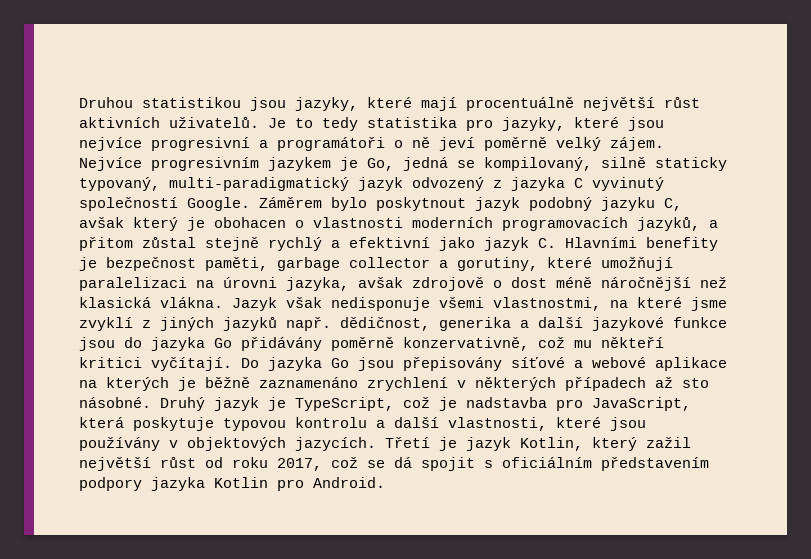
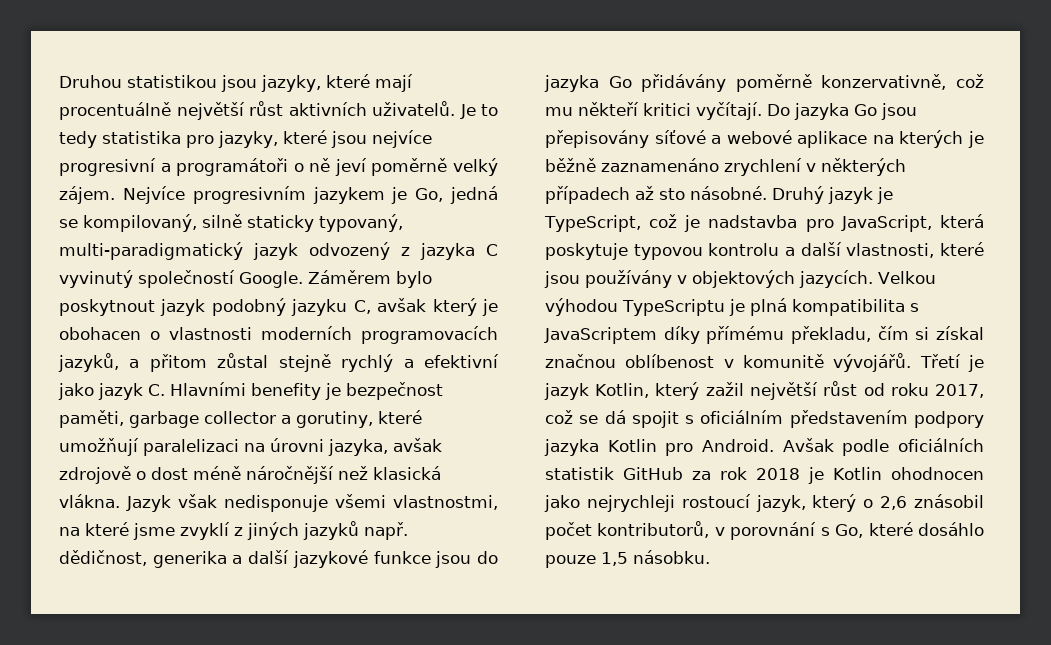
+ Velkou výhodou TypeScriptu je plná kompatibilita s JavaScriptem díky přímému překladu, čím si získal značnou oblíbenost v komunitě vývojářů.
+ Avšak podle oficiálních statistik GitHub za rok 2018 je Kotlin ohodnocen jako nejrychleji rostoucí jazyk, který o 2,6 znásobil počet kontributorů, v porovnání s Go, které dosáhlo pouze 1,5 násobku.

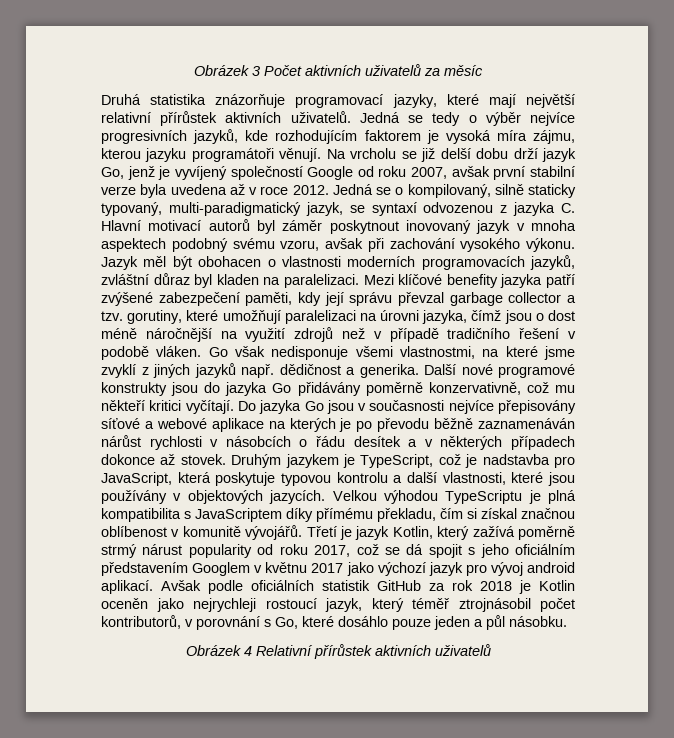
- Druhou statistikou jsou jazyky, které mají procentuálně největší růst aktivních uživatelů. Je to tedy statistika pro jazyky, které jsou nejvíce progresivní a programátoři o ně jeví poměrně velký zájem. Nejvíce progresivním jazykem je Go, jedná se kompilovaný, silně staticky typovaný, multi-paradigmatický jazyk odvozený z jazyka C vyvinutý společností Google. Záměrem bylo poskytnout jazyk podobný jazyku C, avšak který je obohacen o vlastnosti moderních programovacích jazyků, a přitom zůstal stejně rychlý a efektivní jako jazyk C. Hlavními benefity je bezpečnost paměti, garbage collector a gorutiny, které umožňují paralelizaci na úrovni jazyka, avšak zdrojově o dost méně náročnější než klasická vlákna. Jazyk však nedisponuje všemi vlastnostmi, na které jsme zvyklí z jiných jazyků např. dědičnost, generika a další jazykové funkce jsou do jazyka Go přidávány poměrně konzervativně, což mu někteří kritici vyčítají.
+ Obrázek 3 Počet aktivních uživatelů za měsíc
+ Druhá statistika znázorňuje programovací jazyky, které mají největší relativní přírůstek aktivních uživatelů. Jedná se tedy o výběr nejvíce progresivních jazyků, kde rozhodujícím faktorem je vysoká míra zájmu, kterou jazyku programátoři věnují. Na vrcholu se již delší dobu drží jazyk Go, jenž je vyvíjený společností Google od roku 2007, avšak první stabilní verze byla uvedena až v roce 2012. Jedná se o kompilovaný, silně staticky typovaný, multi-paradigmatický jazyk, se syntaxí odvozenou z jazyka C. Hlavní motivací autorů byl záměr poskytnout inovovaný jazyk v mnoha aspektech podobný svému vzoru, avšak při zachování vysokého výkonu. Jazyk měl být obohacen o vlastnosti moderních programovacích jazyků, zvláštní důraz byl kladen na paralelizaci. Mezi klíčové benefity jazyka patří zvýšené zabezpečení paměti, kdy její správu převzal garbage collector a tzv. gorutiny, které umožňují paralelizaci na úrovni jazyka, čímž jsou o dost méně náročnější na využití zdrojů než v případě tradičního řešení v podobě vláken. Go však nedisponuje všemi vlastnostmi, na které jsme zvyklí z jiných jazyků např. dědičnost a generika. Další nové programové konstrukty jsou do jazyka Go přidávány poměrně konzervativně, což mu někteří kritici vyčítají.
- Do jazyka Go jsou přepisovány síťové a webové aplikace na kterých je běžně zaznamenáno zrychlení v některých případech až sto násobné. Druhý jazyk je TypeScript, což je nadstavba pro JavaScript, která poskytuje typovou kontrolu a další vlastnosti, které jsou používány v objektových jazycích.
+ Do jazyka Go jsou v současnosti nejvíce přepisovány síťové a webové aplikace na kterých je po převodu běžně zaznamenáván nárůst rychlosti v násobcích o řádu desítek a v některých případech dokonce až stovek. Druhým jazykem je TypeScript, což je nadstavba pro JavaScript, která poskytuje typovou kontrolu a další vlastnosti, které jsou používány v objektových jazycích.
- Třetí je jazyk Kotlin, který zažil největší růst od roku 2017, což se dá spojit s oficiálním představením podpory jazyka Kotlin pro Android.
+ Třetí je jazyk Kotlin, který zažívá poměrně strmý nárust popularity od roku 2017, což se dá spojit s jeho oficiálním představením Googlem v květnu 2017 jako výchozí jazyk pro vývoj android aplikací.
- Avšak podle oficiálních statistik GitHub za rok 2018 je Kotlin ohodnocen jako nejrychleji rostoucí jazyk, který o 2,6 znásobil počet kontributorů, v porovnání s Go, které dosáhlo pouze 1,5 násobku.
+ Avšak podle oficiálních statistik GitHub za rok 2018 je Kotlin oceněn jako nejrychleji rostoucí jazyk, který téměř ztrojnásobil počet kontributorů, v porovnání s Go, které dosáhlo pouze jeden a půl násobku.
+ Obrázek 4 Relativní přírůstek aktivních uživatelů

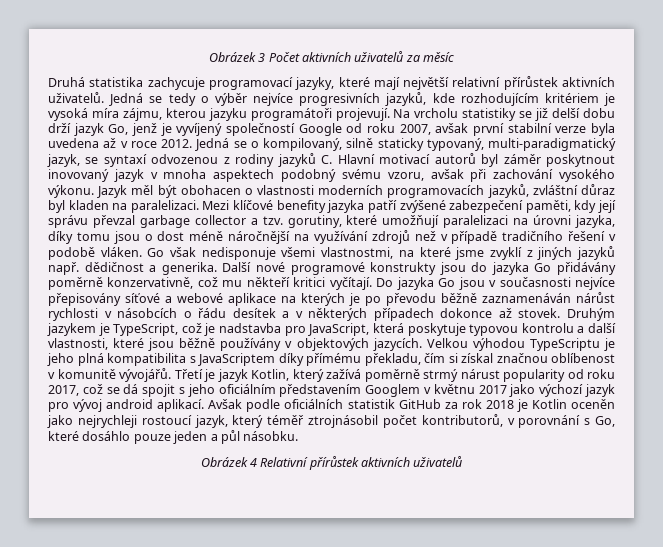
- Druhá statistika znázorňuje programovací jazyky, které mají největší relativní přírůstek aktivních uživatelů.
+ Druhá statistika zachycuje programovací jazyky, které mají největší relativní přírůstek aktivních uživatelů.
- Jedná se tedy o výběr nejvíce progresivních jazyků, kde rozhodujícím faktorem je vysoká míra zájmu, kterou jazyku programátoři věnují.
+ Jedná se tedy o výběr nejvíce progresivních jazyků, kde rozhodujícím kritériem je vysoká míra zájmu, kterou jazyku programátoři projevují.
- Na vrcholu se již delší dobu drží jazyk Go, jenž je vyvíjený společností Google od roku 2007, avšak první stabilní verze byla uvedena až v roce 2012.
+ Na vrcholu statistiky se již delší dobu drží jazyk Go, jenž je vyvíjený společností Google od roku 2007, avšak první stabilní verze byla uvedena až v roce 2012.
- Jedná se o kompilovaný, silně staticky typovaný, multi-paradigmatický jazyk, se syntaxí odvozenou z jazyka C. Hlavní motivací autorů byl záměr poskytnout inovovaný jazyk v mnoha aspektech podobný svému vzoru, avšak při zachování vysokého výkonu.
+ Jedná se o kompilovaný, silně staticky typovaný, multi-paradigmatický jazyk, se syntaxí odvozenou z rodiny jazyků C. Hlavní motivací autorů byl záměr poskytnout inovovaný jazyk v mnoha aspektech podobný svému vzoru, avšak při zachování vysokého výkonu.
- Mezi klíčové benefity jazyka patří zvýšené zabezpečení paměti, kdy její správu převzal garbage collector a tzv. gorutiny, které umožňují paralelizaci na úrovni jazyka, čímž jsou o dost méně náročnější na využití zdrojů než v případě tradičního řešení v podobě vláken.
+ Mezi klíčové benefity jazyka patří zvýšené zabezpečení paměti, kdy její správu převzal garbage collector a tzv. gorutiny, které umožňují paralelizaci na úrovni jazyka, díky tomu jsou o dost méně náročnější na využívání zdrojů než v případě tradičního řešení v podobě vláken.
- Druhým jazykem je TypeScript, což je nadstavba pro JavaScript, která poskytuje typovou kontrolu a další vlastnosti, které jsou používány v objektových jazycích.
+ Druhým jazykem je TypeScript, což je nadstavba pro JavaScript, která poskytuje typovou kontrolu a další vlastnosti, které jsou běžně používány v objektových jazycích.
- Velkou výhodou TypeScriptu je plná kompatibilita s JavaScriptem díky přímému překladu, čím si získal značnou oblíbenost v komunitě vývojářů.
+ Velkou výhodou TypeScriptu je jeho plná kompatibilita s JavaScriptem díky přímému překladu, čím si získal značnou oblíbenost v komunitě vývojářů.

